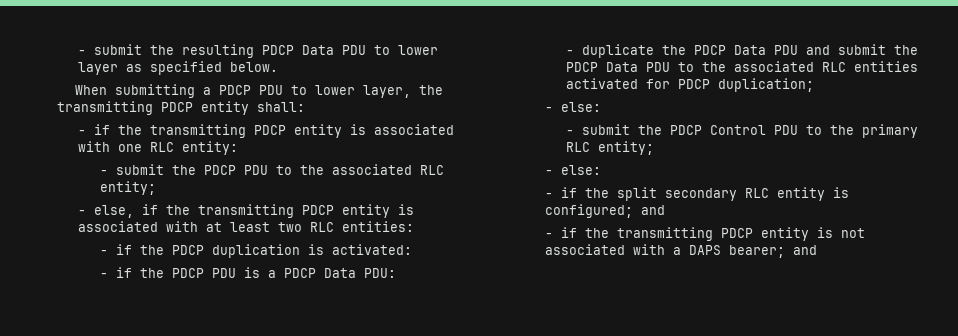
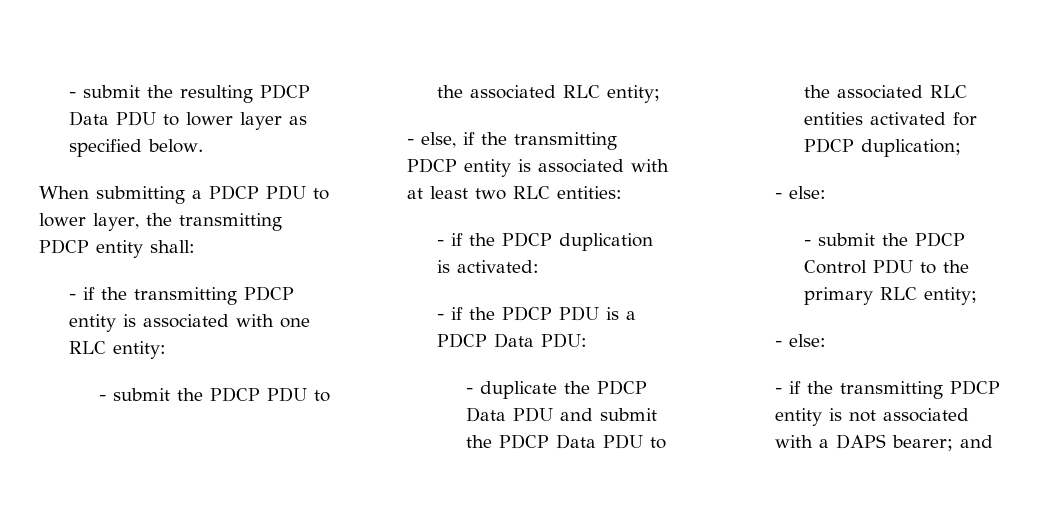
- - if the split secondary RLC entity is configured; and

